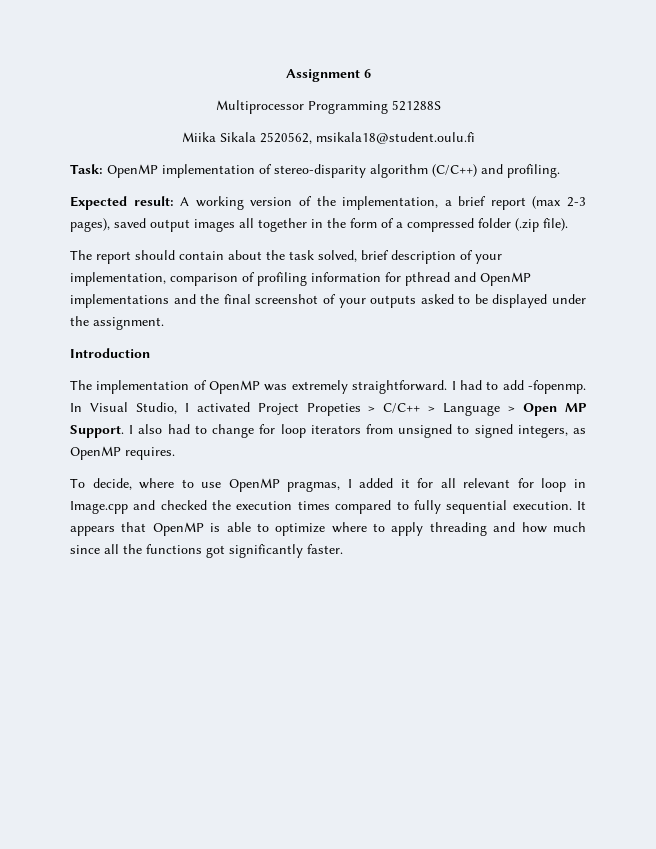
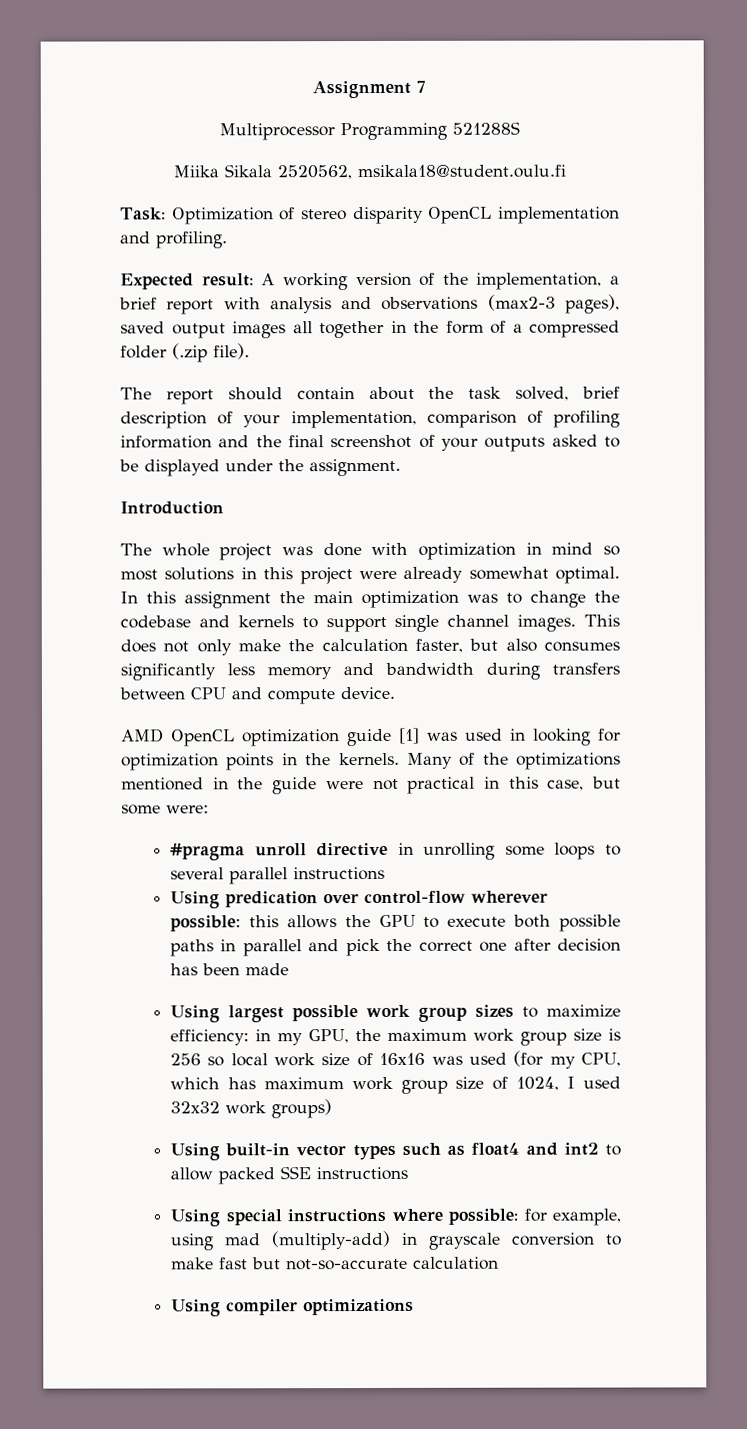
- Assignment 6
+ Assignment 7
- Task: OpenMP implementation of stereo-disparity algorithm (C/C++) and profiling.
+ Task: Optimization of stereo disparity OpenCL implementation and profiling.
- Expected result: A working version of the implementation, a brief report (max 2-3 pages), saved output images all together in the form of a compressed folder (.zip file).
+ Expected result: A working version of the implementation, a brief report with analysis and observations (max2-3 pages), saved output images all together in the form of a compressed folder (.zip file).
- The report should contain about the task solved, brief description of your implementation, comparison of profiling information for pthread and OpenMP implementations and the final screenshot of your outputs asked to be displayed under the assignment.
+ The report should contain about the task solved, brief description of your implementation, comparison of profiling information and the final screenshot of your outputs asked to be displayed under the assignment.
- The implementation of OpenMP was extremely straightforward. I had to add -fopenmp. In Visual Studio, I activated Project Propeties > C/C++ > Language > Open MP Support. I also had to change for loop iterators from unsigned to signed integers, as OpenMP requires.
- To decide, where to use OpenMP pragmas, I added it for all relevant for loop in Image.cpp and checked the execution times compared to fully sequential execution. It appears that OpenMP is able to optimize where to apply threading and how much since all the functions got significantly faster.
+ The whole project was done with optimization in mind so most solutions in this project were already somewhat optimal. In this assignment the main optimization was to change the codebase and kernels to support single channel images. This does not only make the calculation faster, but also consumes significantly less memory and bandwidth during transfers between CPU and compute device.
+ AMD OpenCL optimization guide [1] was used in looking for optimization points in the kernels. Many of the optimizations mentioned in the guide were not practical in this case, but some were:
+ #pragma unroll directive in unrolling some loops to several parallel instructions
+ Using predication over control-flow wherever possible: this allows the GPU to execute both possible paths in parallel and pick the correct one after decision has been made
+ Using largest possible work group sizes to maximize efficiency: in my GPU, the maximum work group size is 256 so local work size of 16x16 was used (for my CPU, which has maximum work group size of 1024, I used 32x32 work groups)
+ Using built-in vector types such as float4 and int2 to allow packed SSE instructions
+ Using special instructions where possible: for example, using mad (multiply-add) in grayscale conversion to make fast but not-so-accurate calculation
+ Using compiler optimizations

